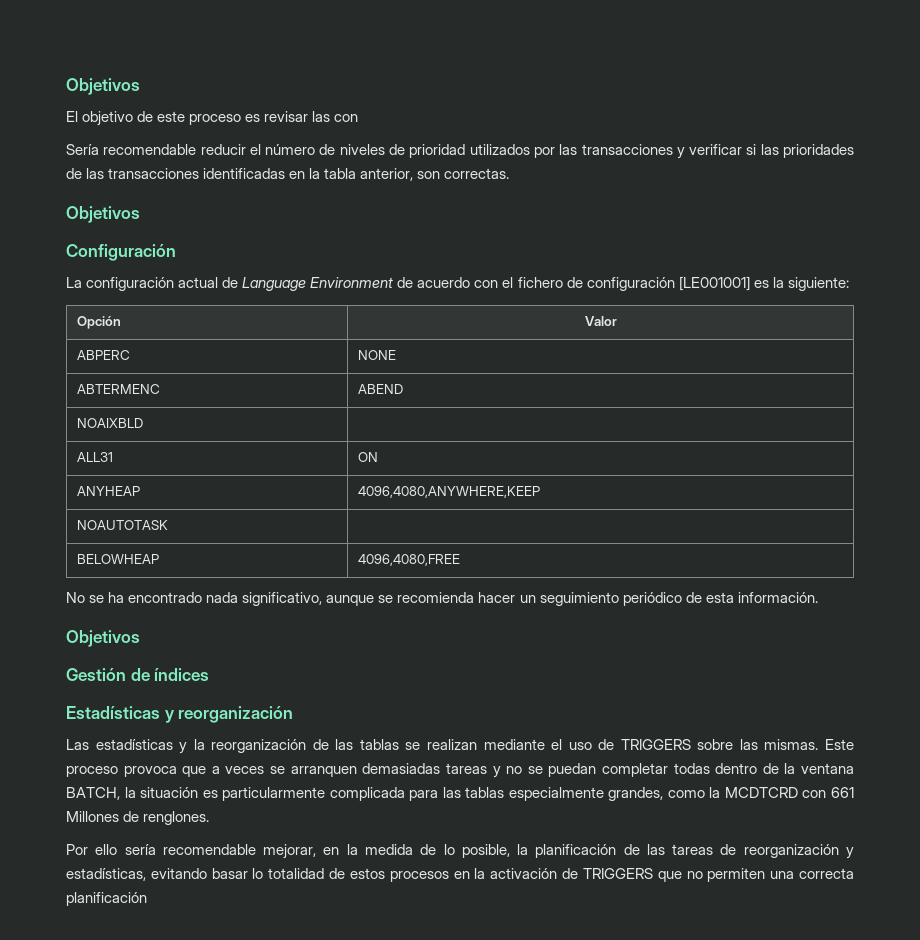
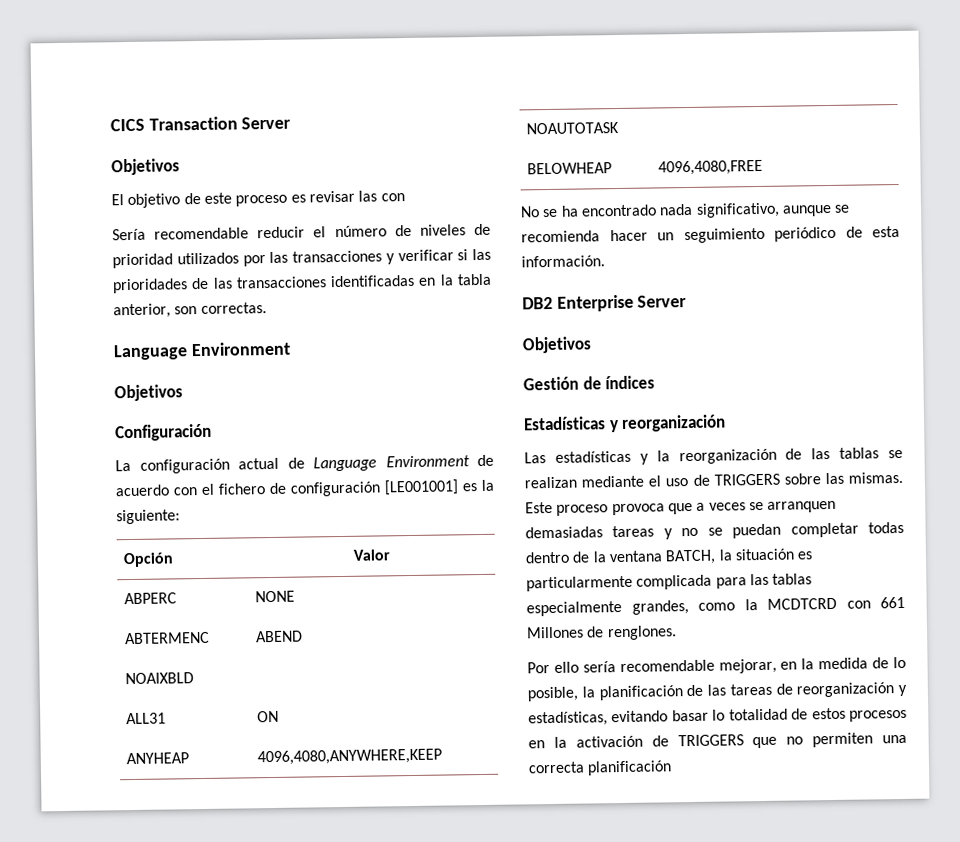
+ CICS Transaction Server
  Sería recomendable reducir el número de niveles de prioridad utilizados por las transacciones y verificar si las prioridades de las transacciones identificadas en la tabla anterior, son correctas.
+ Language Environment
+ DB2 Enterprise Server

